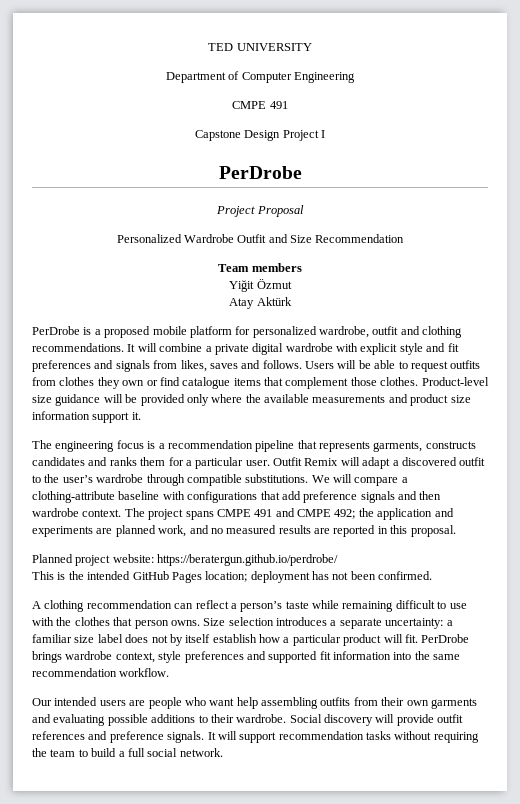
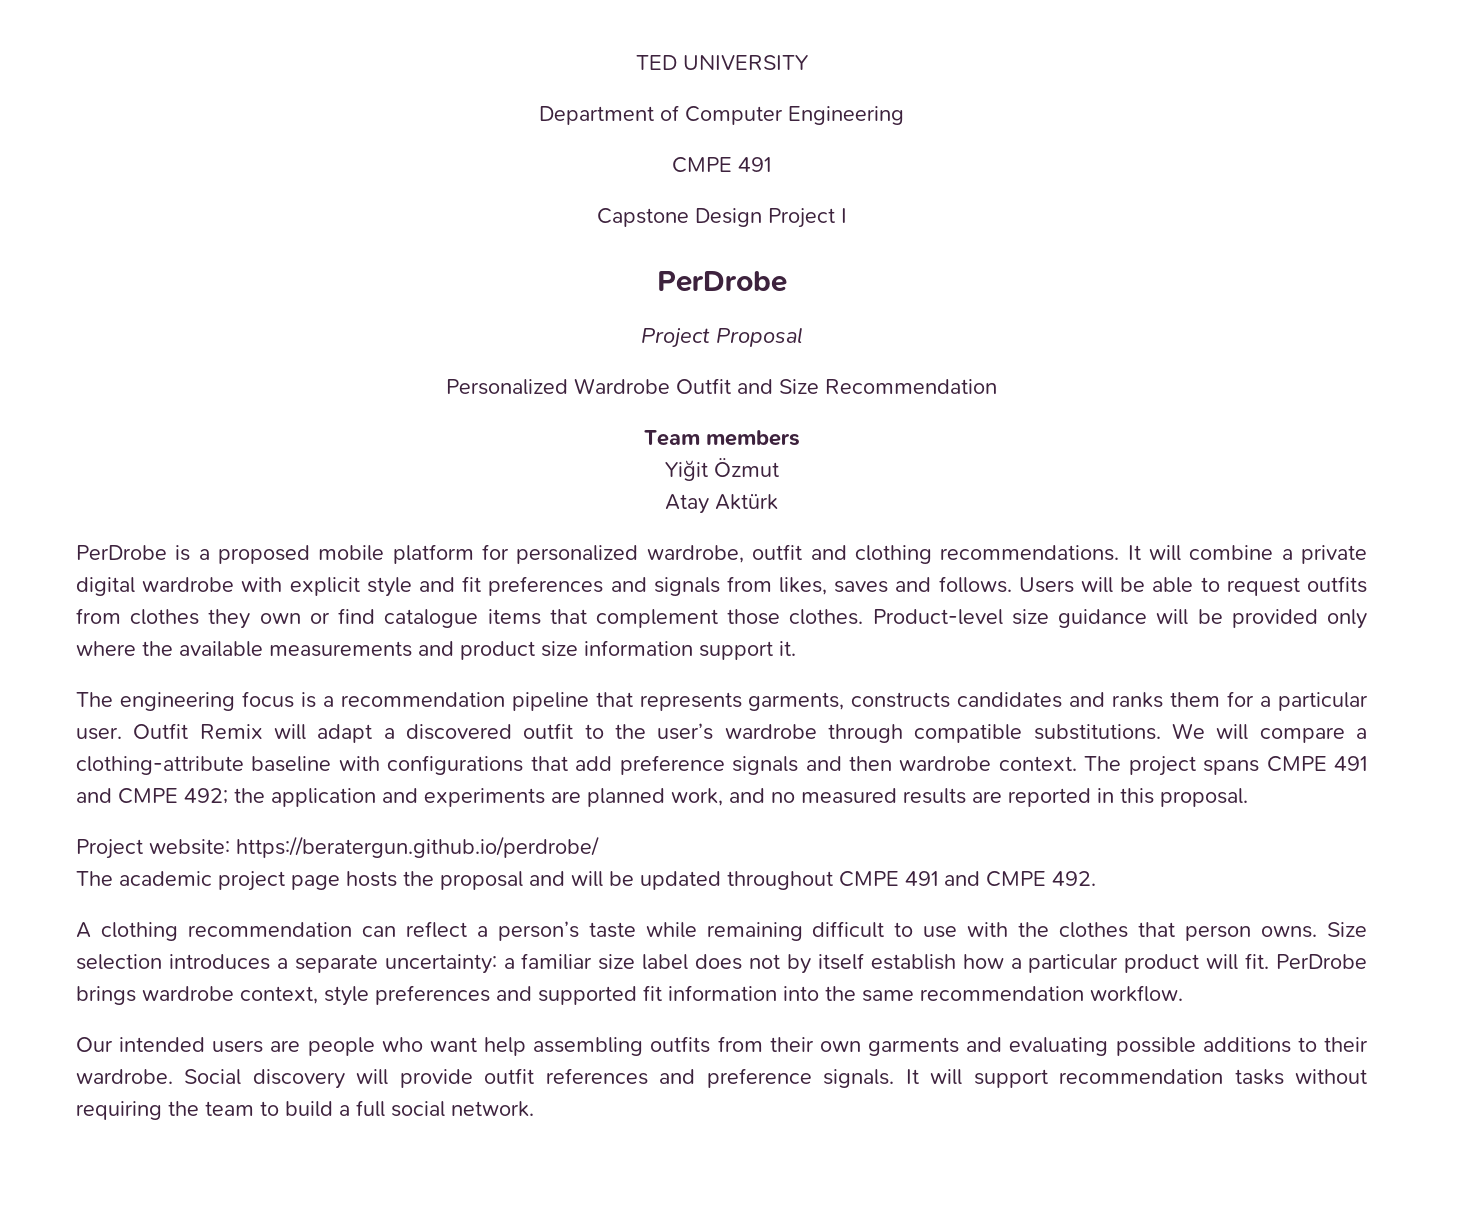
- Planned project website: https://beratergun.github.io/perdrobe/
+ Project website: https://beratergun.github.io/perdrobe/
- This is the intended GitHub Pages location; deployment has not been confirmed.
+ The academic project page hosts the proposal and will be updated throughout CMPE 491 and CMPE 492.

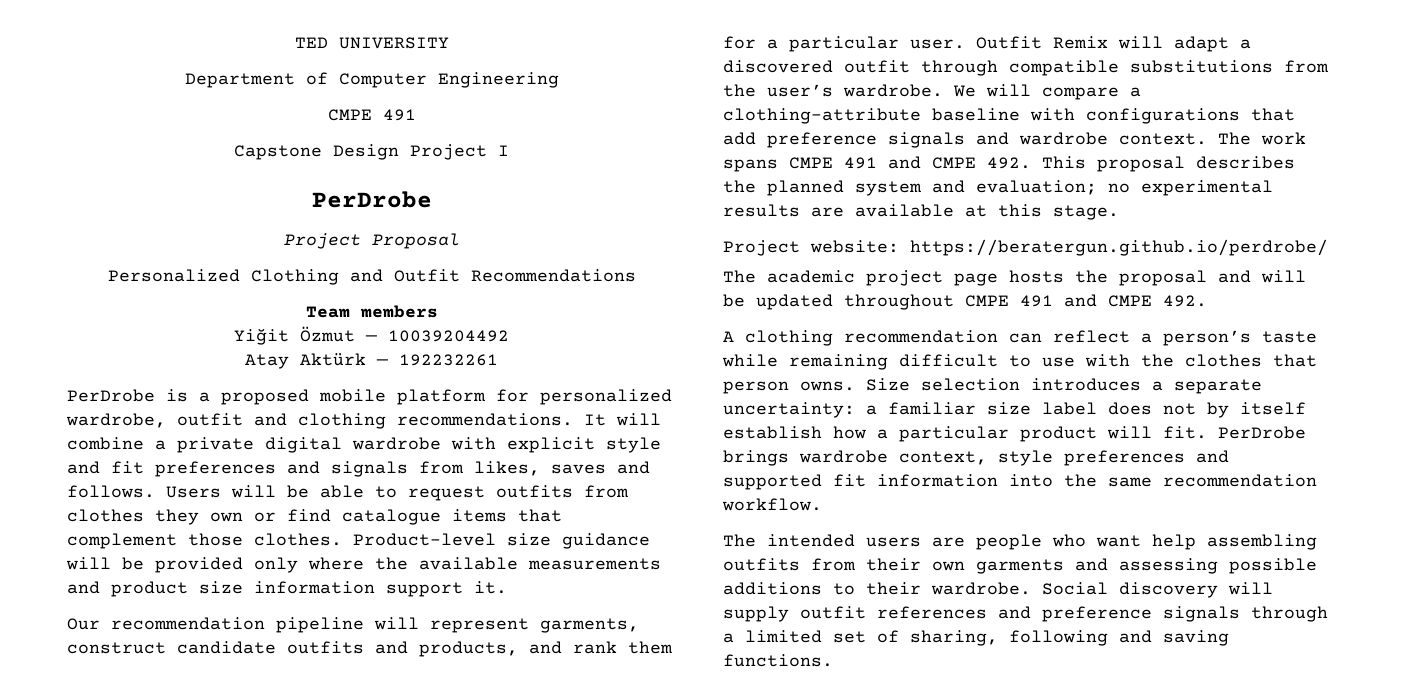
- Personalized Wardrobe Outfit and Size Recommendation
+ Personalized Clothing and Outfit Recommendations
- Yiğit Özmut
+ Yiğit Özmut — 10039204492
- Atay Aktürk
+ Atay Aktürk — 192232261
- The engineering focus is a recommendation pipeline that represents garments, constructs candidates and ranks them for a particular user.
+ Our recommendation pipeline will represent garments, construct candidate outfits and products, and rank them for a particular user.
- Outfit Remix will adapt a discovered outfit to the user’s wardrobe through compatible substitutions.
+ Outfit Remix will adapt a discovered outfit through compatible substitutions from the user’s wardrobe.
- We will compare a clothing-attribute baseline with configurations that add preference signals and then wardrobe context.
+ We will compare a clothing-attribute baseline with configurations that add preference signals and wardrobe context.
- The project spans CMPE 491 and CMPE 492; the application and experiments are planned work, and no measured results are reported in this proposal.
+ The work spans CMPE 491 and CMPE 492. This proposal describes the planned system and evaluation; no experimental results are available at this stage.
- Our intended users are people who want help assembling outfits from their own garments and evaluating possible additions to their wardrobe.
+ The intended users are people who want help assembling outfits from their own garments and assessing possible additions to their wardrobe.
- Social discovery will provide outfit references and preference signals. It will support recommendation tasks without requiring the team to build a full social network.
+ Social discovery will supply outfit references and preference signals through a limited set of sharing, following and saving functions.

